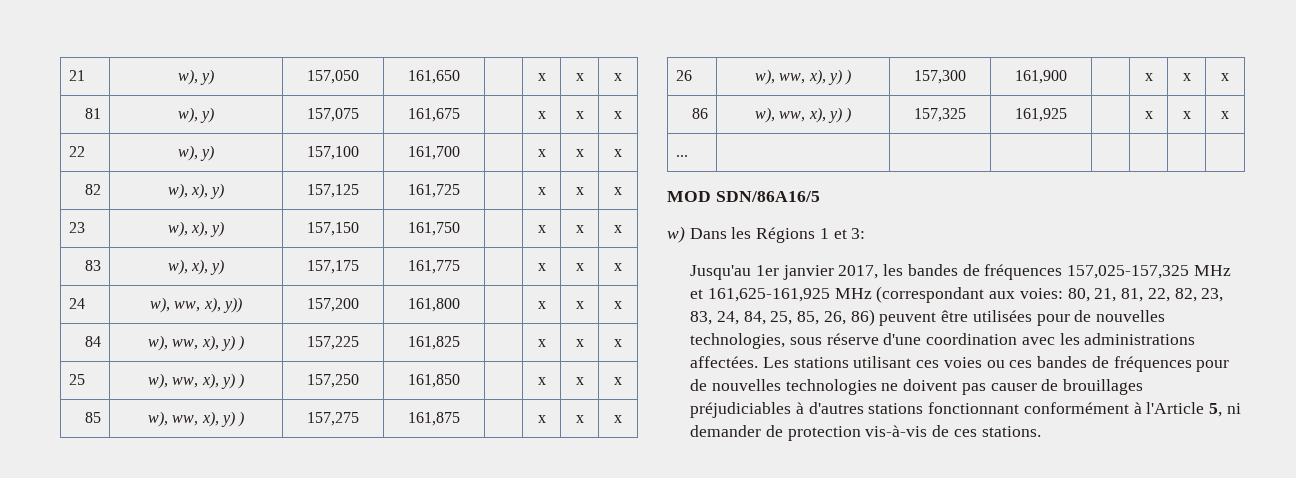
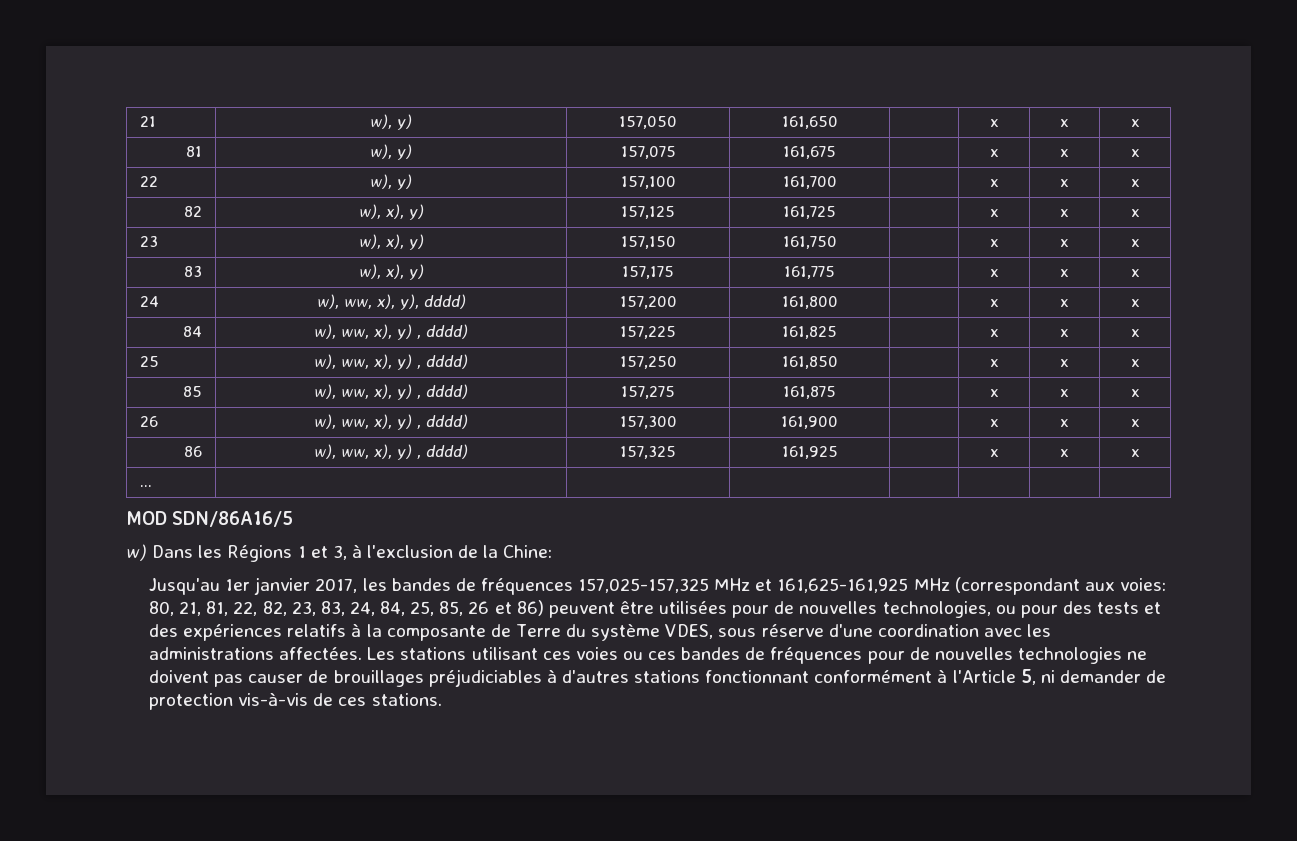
- 24 | w), ww, x), y)) | 157,200 | 161,800 | | x | x | x
+ 24 | w), ww, x), y), dddd) | 157,200 | 161,800 | | x | x | x
- 84 | w), ww, x), y) ) | 157,225 | 161,825 | | x | x | x
+ 84 | w), ww, x), y) , dddd) | 157,225 | 161,825 | | x | x | x
- 25 | w), ww, x), y) ) | 157,250 | 161,850 | | x | x | x
+ 25 | w), ww, x), y) , dddd) | 157,250 | 161,850 | | x | x | x
- 85 | w), ww, x), y) ) | 157,275 | 161,875 | | x | x | x
+ 85 | w), ww, x), y) , dddd) | 157,275 | 161,875 | | x | x | x
- 26 | w), ww, x), y) ) | 157,300 | 161,900 | | x | x | x
+ 26 | w), ww, x), y) , dddd) | 157,300 | 161,900 | | x | x | x
- 86 | w), ww, x), y) ) | 157,325 | 161,925 | | x | x | x
+ 86 | w), ww, x), y) , dddd) | 157,325 | 161,925 | | x | x | x
- w) Dans les Régions 1 et 3:
+ w) Dans les Régions 1 et 3, à l'exclusion de la Chine:
- Jusqu'au 1er janvier 2017, les bandes de fréquences 157,025-157,325 MHz et 161,625-161,925 MHz (correspondant aux voies: 80, 21, 81, 22, 82, 23, 83, 24, 84, 25, 85, 26, 86) peuvent être utilisées pour de nouvelles technologies, sous réserve d'une coordination avec les administrations affectées.
+ Jusqu'au 1er janvier 2017, les bandes de fréquences 157,025-157,325 MHz et 161,625-161,925 MHz (correspondant aux voies: 80, 21, 81, 22, 82, 23, 83, 24, 84, 25, 85, 26 et 86) peuvent être utilisées pour de nouvelles technologies, ou pour des tests et des expériences relatifs à la composante de Terre du système VDES, sous réserve d'une coordination avec les administrations affectées.

